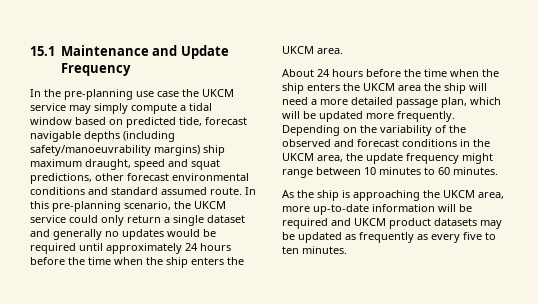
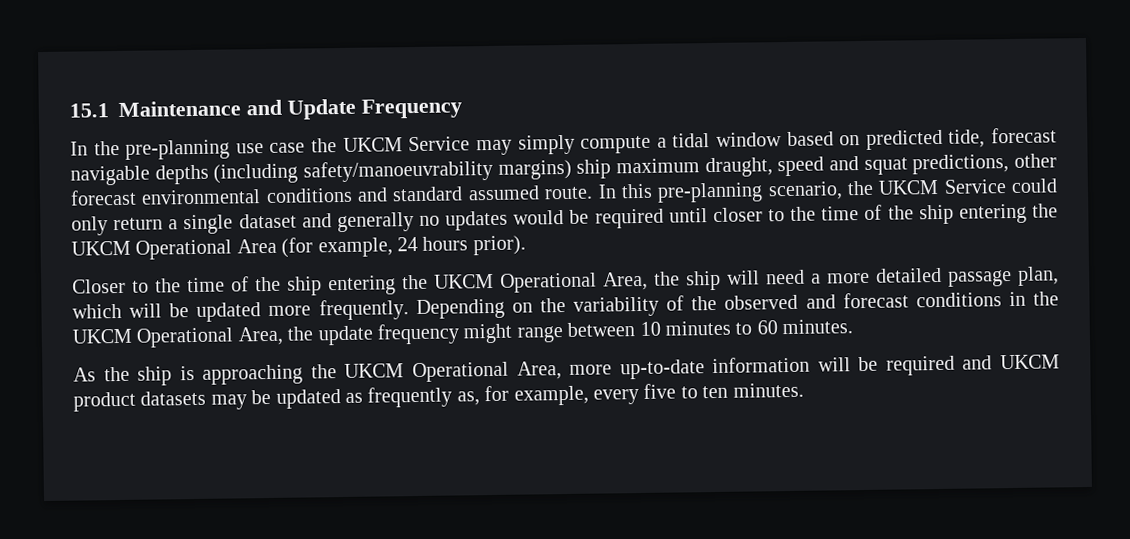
- In the pre-planning use case the UKCM service may simply compute a tidal window based on predicted tide, forecast navigable depths (including safety/manoeuvrability margins) ship maximum draught, speed and squat predictions, other forecast environmental conditions and standard assumed route.
+ In the pre-planning use case the UKCM Service may simply compute a tidal window based on predicted tide, forecast navigable depths (including safety/manoeuvrability margins) ship maximum draught, speed and squat predictions, other forecast environmental conditions and standard assumed route.
- In this pre-planning scenario, the UKCM service could only return a single dataset and generally no updates would be required until approximately 24 hours before the time when the ship enters the UKCM area.
- About 24 hours before the time when the ship enters the UKCM area the ship will need a more detailed passage plan, which will be updated more frequently.
+ In this pre-planning scenario, the UKCM Service could only return a single dataset and generally no updates would be required until closer to the time of the ship entering the UKCM Operational Area (for example, 24 hours prior).
+ Closer to the time of the ship entering the UKCM Operational Area, the ship will need a more detailed passage plan, which will be updated more frequently.
- Depending on the variability of the observed and forecast conditions in the UKCM area, the update frequency might range between 10 minutes to 60 minutes.
+ Depending on the variability of the observed and forecast conditions in the UKCM Operational Area, the update frequency might range between 10 minutes to 60 minutes.
- As the ship is approaching the UKCM area, more up-to-date information will be required and UKCM product datasets may be updated as frequently as every five to ten minutes.
+ As the ship is approaching the UKCM Operational Area, more up-to-date information will be required and UKCM product datasets may be updated as frequently as, for example, every five to ten minutes.

